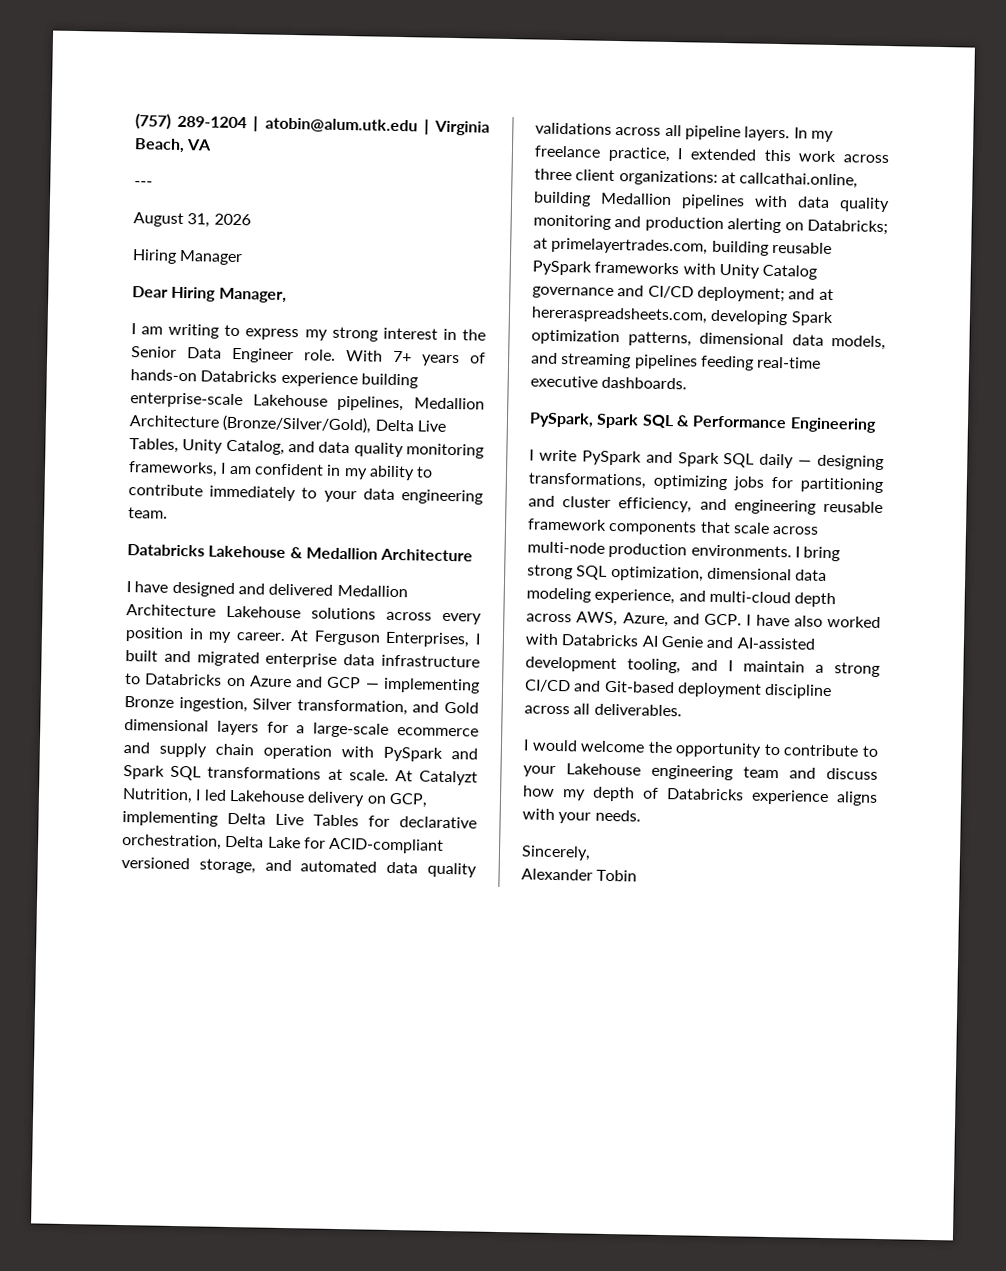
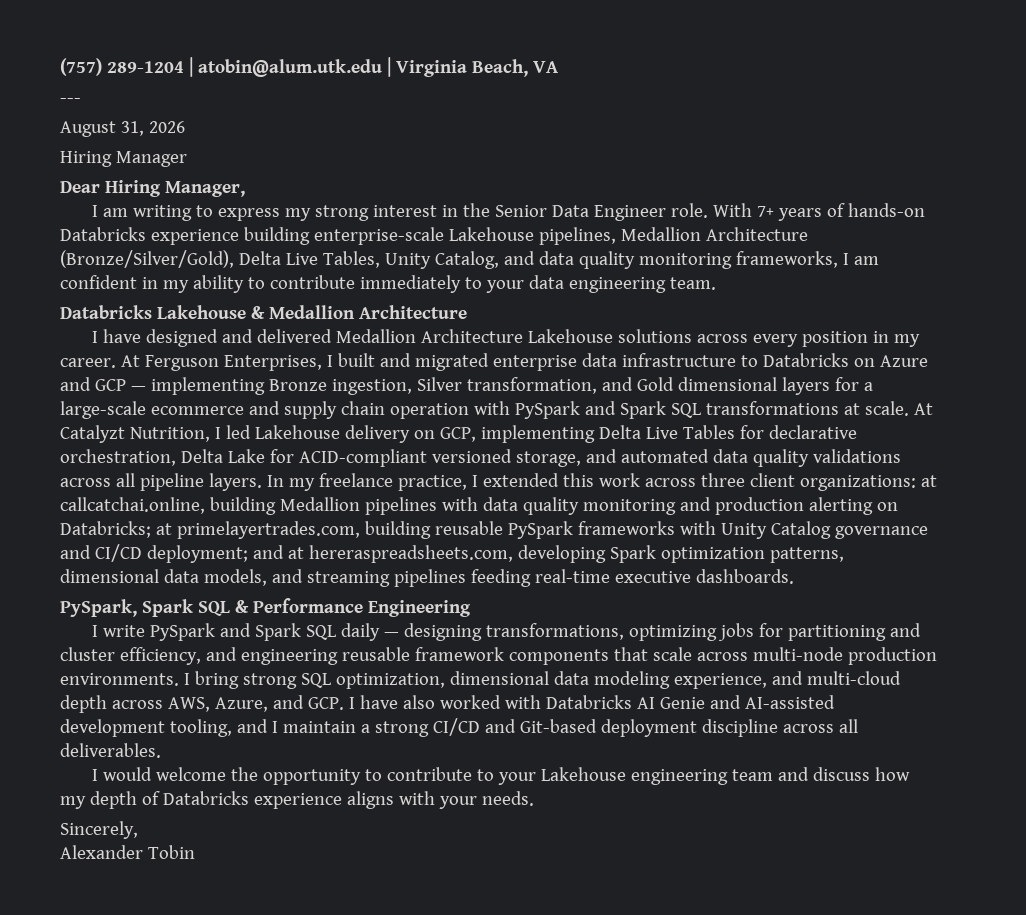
- In my freelance practice, I extended this work across three client organizations: at callcathai.online, building Medallion pipelines with data quality monitoring and production alerting on Databricks; at primelayertrades.com, building reusable PySpark frameworks with Unity Catalog governance and CI/CD deployment; and at hereraspreadsheets.com, developing Spark optimization patterns, dimensional data models, and streaming pipelines feeding real-time executive dashboards.
+ In my freelance practice, I extended this work across three client organizations: at callcatchai.online, building Medallion pipelines with data quality monitoring and production alerting on Databricks; at primelayertrades.com, building reusable PySpark frameworks with Unity Catalog governance and CI/CD deployment; and at hereraspreadsheets.com, developing Spark optimization patterns, dimensional data models, and streaming pipelines feeding real-time executive dashboards.

